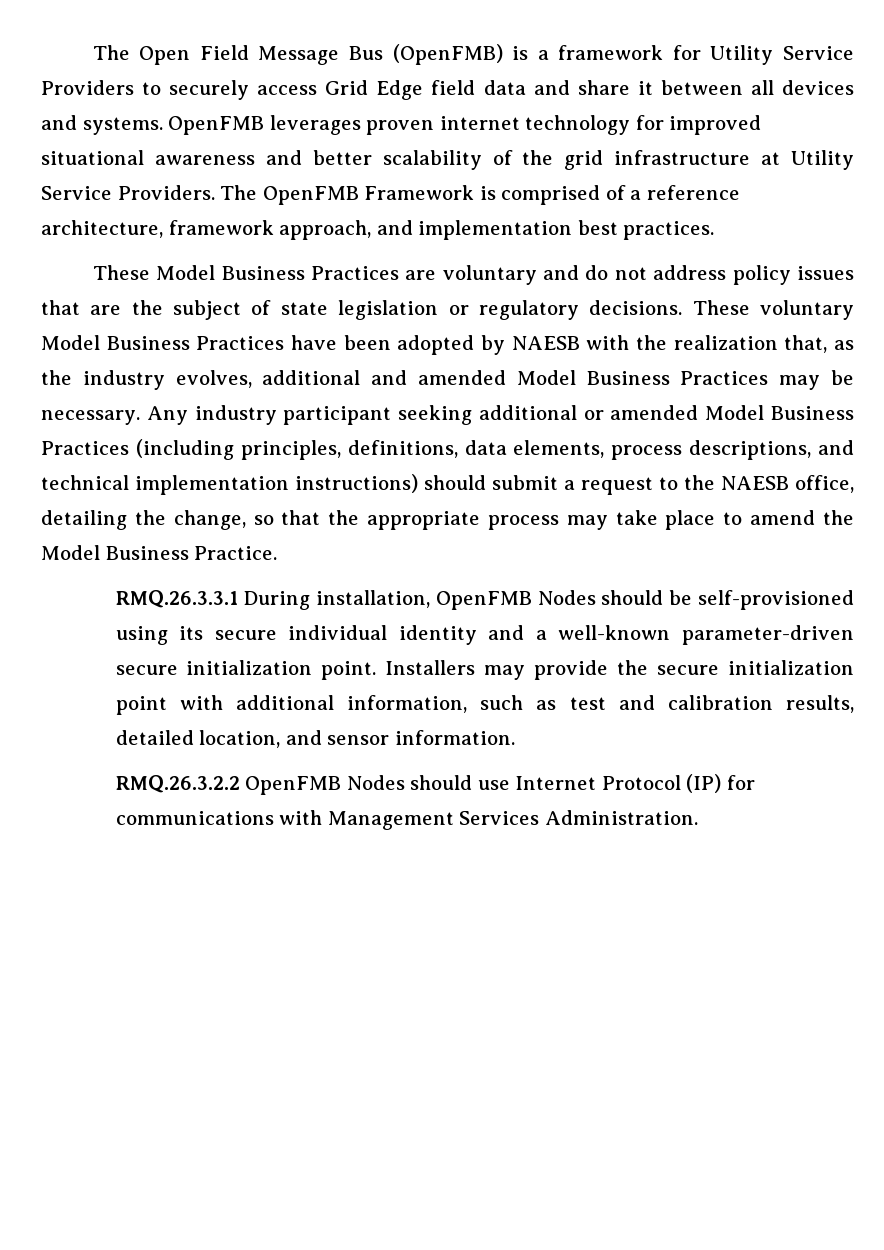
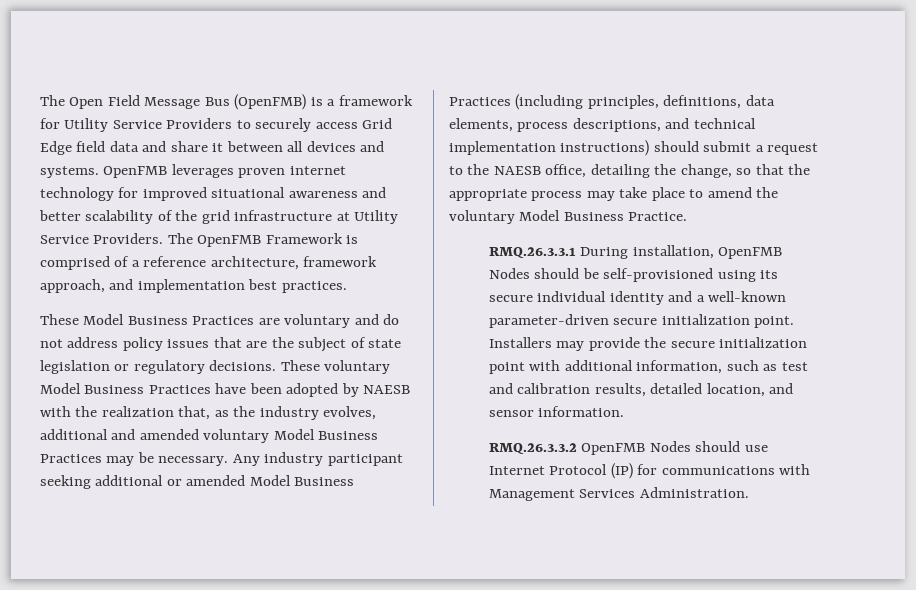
- These voluntary Model Business Practices have been adopted by NAESB with the realization that, as the industry evolves, additional and amended Model Business Practices may be necessary.
+ These voluntary Model Business Practices have been adopted by NAESB with the realization that, as the industry evolves, additional and amended voluntary Model Business Practices may be necessary.
- Any industry participant seeking additional or amended Model Business Practices (including principles, definitions, data elements, process descriptions, and technical implementation instructions) should submit a request to the NAESB office, detailing the change, so that the appropriate process may take place to amend the Model Business Practice.
+ Any industry participant seeking additional or amended Model Business Practices (including principles, definitions, data elements, process descriptions, and technical implementation instructions) should submit a request to the NAESB office, detailing the change, so that the appropriate process may take place to amend the voluntary Model Business Practice.
- RMQ.26.3.2.2 OpenFMB Nodes should use Internet Protocol (IP) for communications with Management Services Administration.
+ RMQ.26.3.3.2 OpenFMB Nodes should use Internet Protocol (IP) for communications with Management Services Administration.

